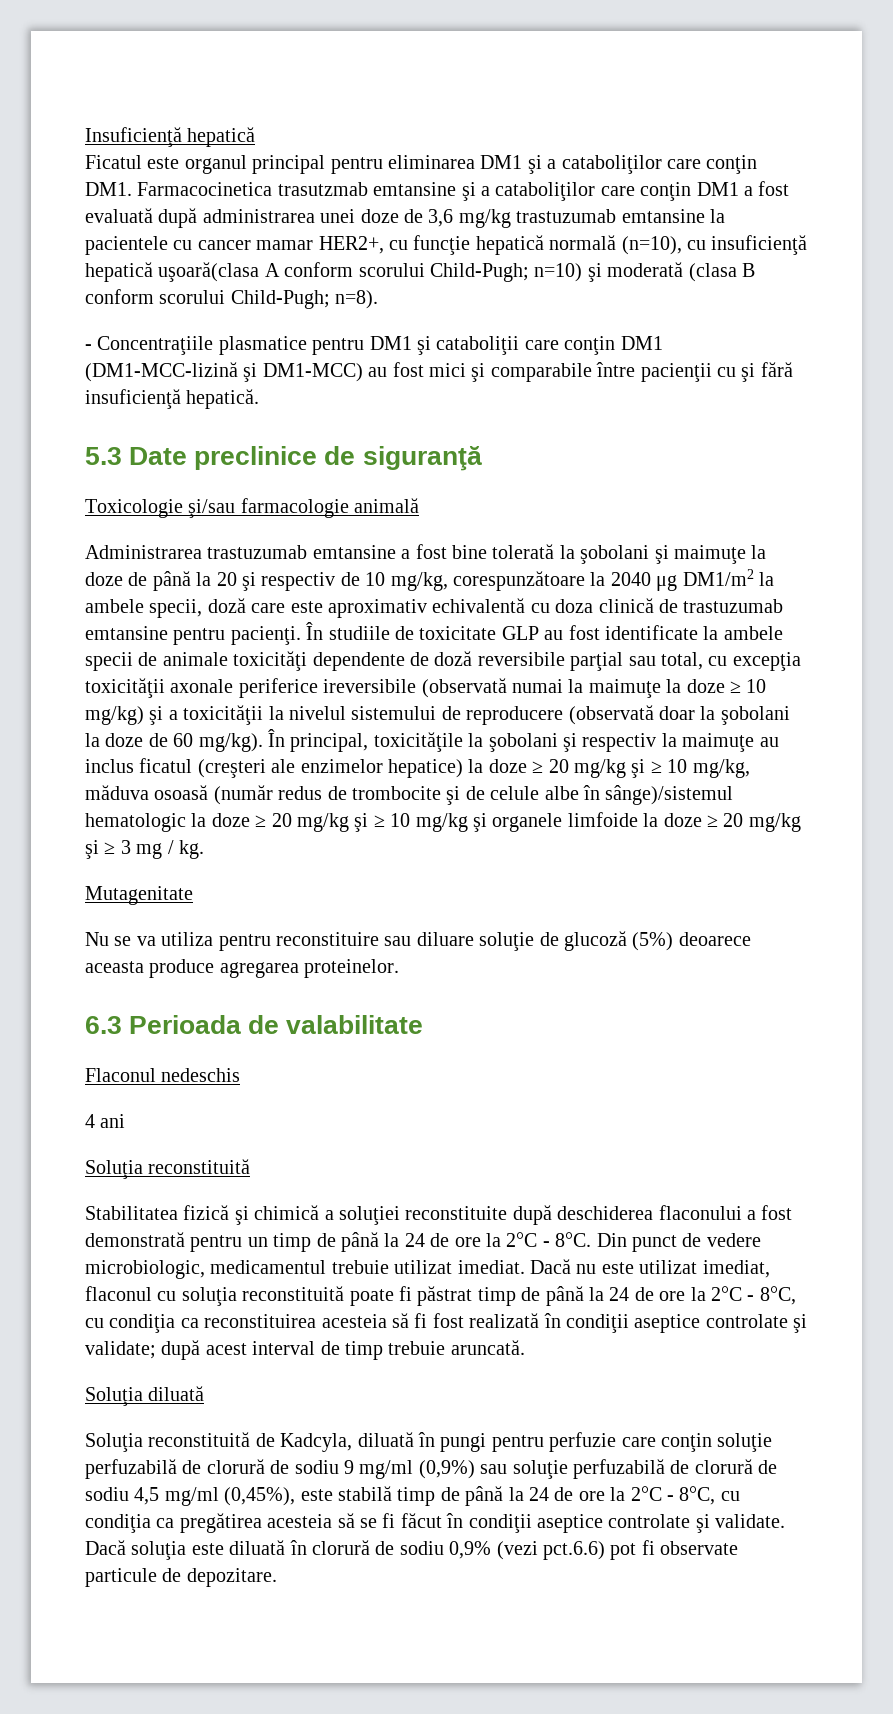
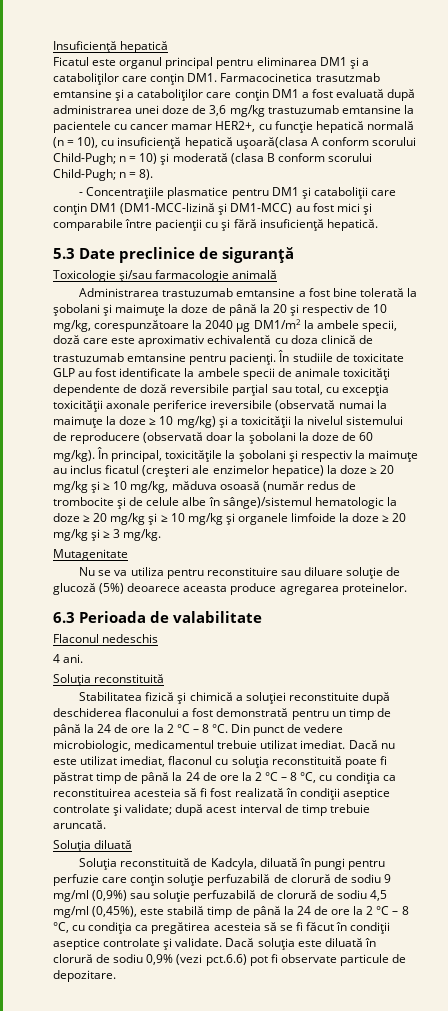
- Ficatul este organul principal pentru eliminarea DM1 şi a cataboliţilor care conţin DM1. Farmacocinetica trasutzmab emtansine şi a cataboliţilor care conţin DM1 a fost evaluată după administrarea unei doze de 3,6 mg/kg trastuzumab emtansine la pacientele cu cancer mamar HER2+, cu funcţie hepatică normală (n=10), cu insuficienţă hepatică uşoară(clasa A conform scorului Child-Pugh; n=10) şi moderată (clasa B conform scorului Child-Pugh; n=8).
+ Ficatul este organul principal pentru eliminarea DM1 şi a cataboliţilor care conţin DM1. Farmacocinetica trasutzmab emtansine şi a cataboliţilor care conţin DM1 a fost evaluată după administrarea unei doze de 3,6 mg/kg trastuzumab emtansine la pacientele cu cancer mamar HER2+, cu funcţie hepatică normală (n = 10), cu insuficienţă hepatică uşoară(clasa A conform scorului Child-Pugh; n = 10) şi moderată (clasa B conform scorului Child-Pugh; n = 8).
- În principal, toxicităţile la şobolani şi respectiv la maimuţe au inclus ficatul (creşteri ale enzimelor hepatice) la doze ≥ 20 mg/kg şi ≥ 10 mg/kg, măduva osoasă (număr redus de trombocite şi de celule albe în sânge)/sistemul hematologic la doze ≥ 20 mg/kg şi ≥ 10 mg/kg şi organele limfoide la doze ≥ 20 mg/kg şi ≥ 3 mg / kg.
+ În principal, toxicităţile la şobolani şi respectiv la maimuţe au inclus ficatul (creşteri ale enzimelor hepatice) la doze ≥ 20 mg/kg şi ≥ 10 mg/kg, măduva osoasă (număr redus de trombocite şi de celule albe în sânge)/sistemul hematologic la doze ≥ 20 mg/kg şi ≥ 10 mg/kg şi organele limfoide la doze ≥ 20 mg/kg şi ≥ 3 mg/kg.
- 4 ani
+ 4 ani.
- Stabilitatea fizică şi chimică a soluţiei reconstituite după deschiderea flaconului a fost demonstrată pentru un timp de până la 24 de ore la 2°C - 8°C.
+ Stabilitatea fizică şi chimică a soluţiei reconstituite după deschiderea flaconului a fost demonstrată pentru un timp de până la 24 de ore la 2 °C – 8 °C.
- Dacă nu este utilizat imediat, flaconul cu soluţia reconstituită poate fi păstrat timp de până la 24 de ore la 2°C - 8°C, cu condiţia ca reconstituirea acesteia să fi fost realizată în condiţii aseptice controlate şi validate; după acest interval de timp trebuie aruncată.
+ Dacă nu este utilizat imediat, flaconul cu soluţia reconstituită poate fi păstrat timp de până la 24 de ore la 2 °C – 8 °C, cu condiţia ca reconstituirea acesteia să fi fost realizată în condiţii aseptice controlate şi validate; după acest interval de timp trebuie aruncată.
- Soluţia reconstituită de Kadcyla, diluată în pungi pentru perfuzie care conţin soluţie perfuzabilă de clorură de sodiu 9 mg/ml (0,9%) sau soluţie perfuzabilă de clorură de sodiu 4,5 mg/ml (0,45%), este stabilă timp de până la 24 de ore la 2°C - 8°C, cu condiţia ca pregătirea acesteia să se fi făcut în condiţii aseptice controlate şi validate.
+ Soluţia reconstituită de Kadcyla, diluată în pungi pentru perfuzie care conţin soluţie perfuzabilă de clorură de sodiu 9 mg/ml (0,9%) sau soluţie perfuzabilă de clorură de sodiu 4,5 mg/ml (0,45%), este stabilă timp de până la 24 de ore la 2 °C – 8 °C, cu condiţia ca pregătirea acesteia să se fi făcut în condiţii aseptice controlate şi validate.

